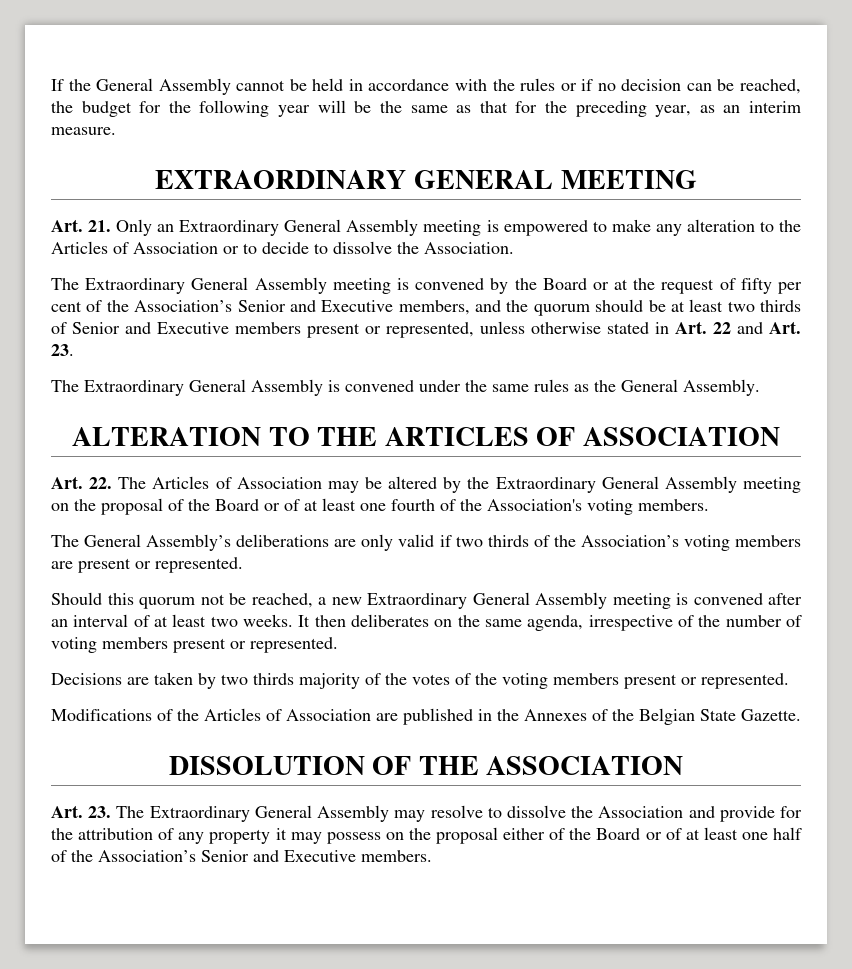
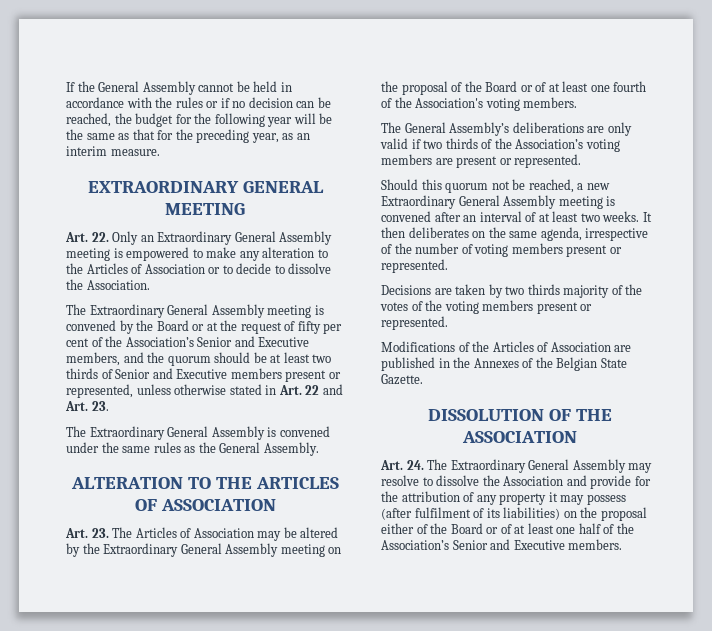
- Art. 21. Only an Extraordinary General Assembly meeting is empowered to make any alteration to the Articles of Association or to decide to dissolve the Association.
+ Art. 22. Only an Extraordinary General Assembly meeting is empowered to make any alteration to the Articles of Association or to decide to dissolve the Association.
- Art. 22. The Articles of Association may be altered by the Extraordinary General Assembly meeting on the proposal of the Board or of at least one fourth of the Association's voting members.
+ Art. 23. The Articles of Association may be altered by the Extraordinary General Assembly meeting on the proposal of the Board or of at least one fourth of the Association's voting members.
- Art. 23. The Extraordinary General Assembly may resolve to dissolve the Association and provide for the attribution of any property it may possess on the proposal either of the Board or of at least one half of the Association’s Senior and Executive members.
+ Art. 24. The Extraordinary General Assembly may resolve to dissolve the Association and provide for the attribution of any property it may possess (after fulfilment of its liabilities) on the proposal either of the Board or of at least one half of the Association’s Senior and Executive members.

